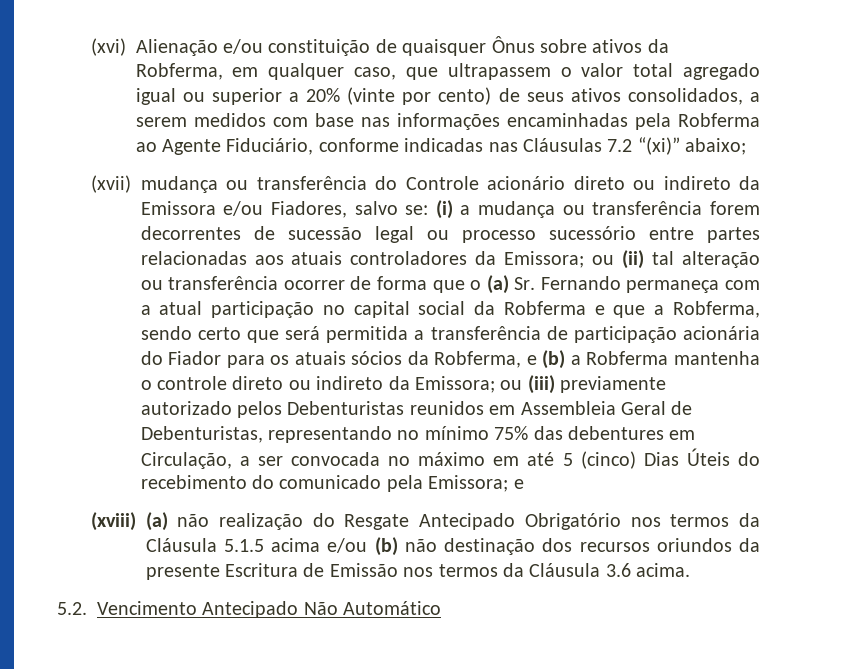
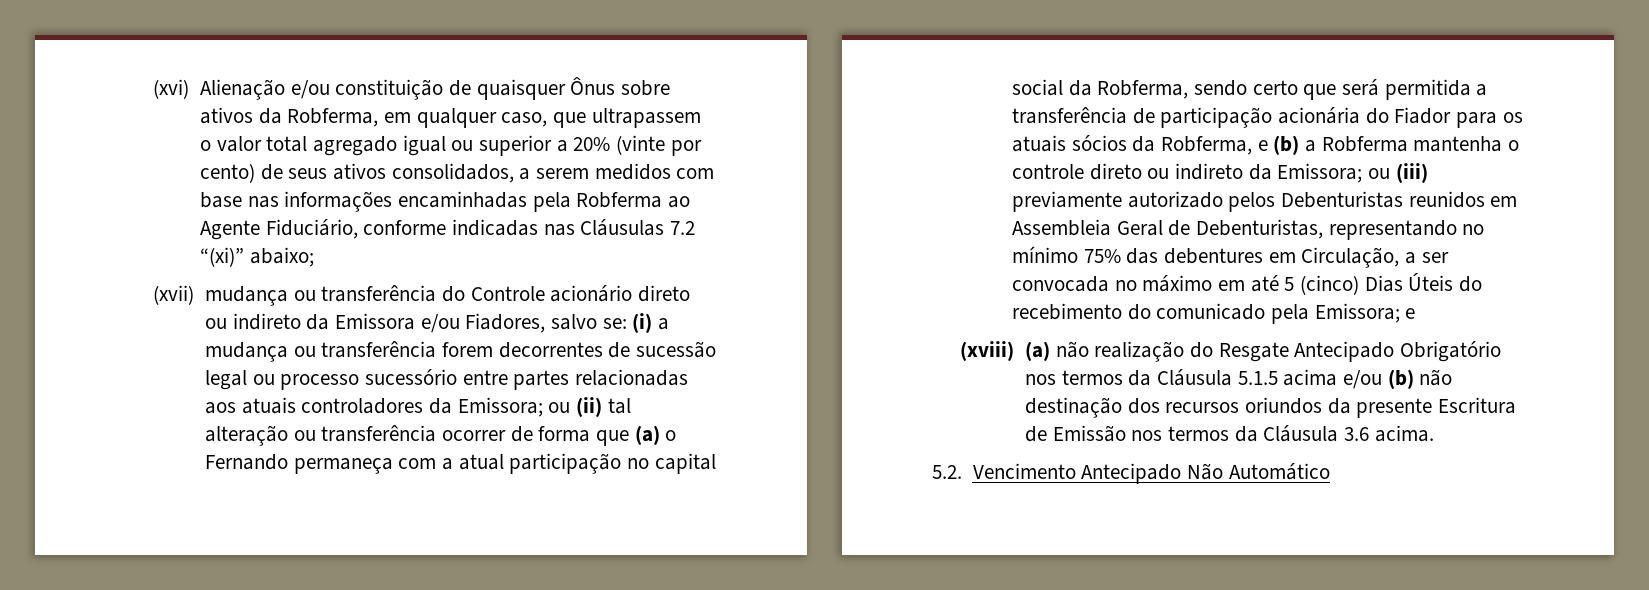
- ou (ii) tal alteração ou transferência ocorrer de forma que o (a) Sr. Fernando permaneça com a atual participação no capital social da Robferma e que a Robferma, sendo certo que será permitida a transferência de participação acionária do Fiador para os atuais sócios da Robferma, e (b) a Robferma mantenha o controle direto ou indireto da Emissora;
+ ou (ii) tal alteração ou transferência ocorrer de forma que (a) o Fernando permaneça com a atual participação no capital social da Robferma, sendo certo que será permitida a transferência de participação acionária do Fiador para os atuais sócios da Robferma, e (b) a Robferma mantenha o controle direto ou indireto da Emissora;

